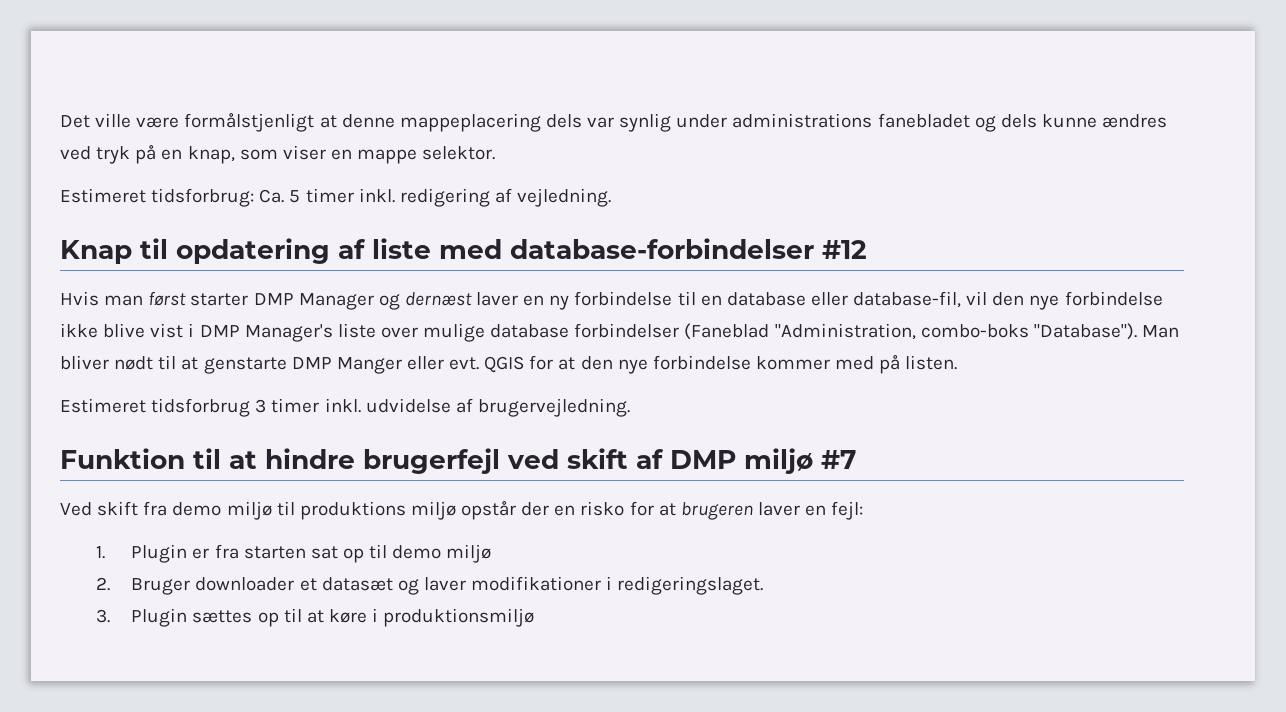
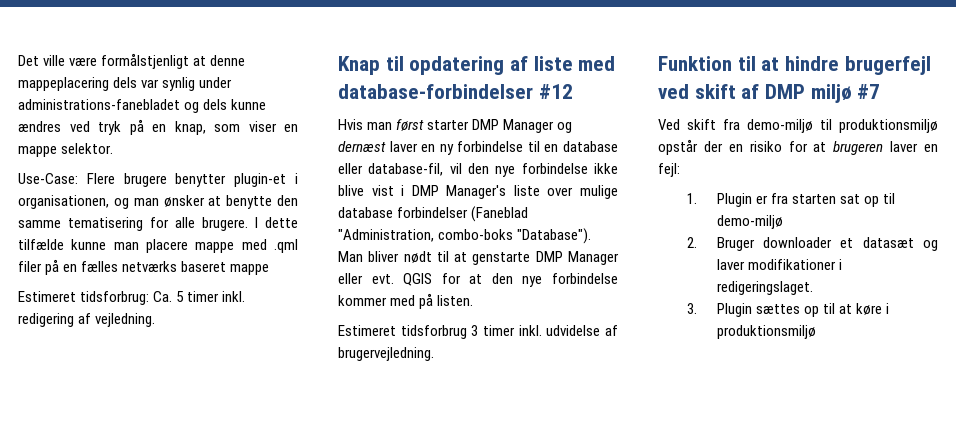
- Det ville være formålstjenligt at denne mappeplacering dels var synlig under administrations fanebladet og dels kunne ændres ved tryk på en knap, som viser en mappe selektor.
+ Det ville være formålstjenligt at denne mappeplacering dels var synlig under administrations-fanebladet og dels kunne ændres ved tryk på en knap, som viser en mappe selektor.
+ Use-Case: Flere brugere benytter plugin-et i organisationen, og man ønsker at benytte den samme tematisering for alle brugere. I dette tilfælde kunne man placere mappe med .qml filer på en fælles netværks baseret mappe
- Man bliver nødt til at genstarte DMP Manger eller evt.
+ Man bliver nødt til at genstarte DMP Manager eller evt.
- Ved skift fra demo miljø til produktions miljø opstår der en risko for at brugeren laver en fejl:
+ Ved skift fra demo-miljø til produktionsmiljø opstår der en risiko for at brugeren laver en fejl:
- 1. Plugin er fra starten sat op til demo miljø
+ 1. Plugin er fra starten sat op til demo-miljø

